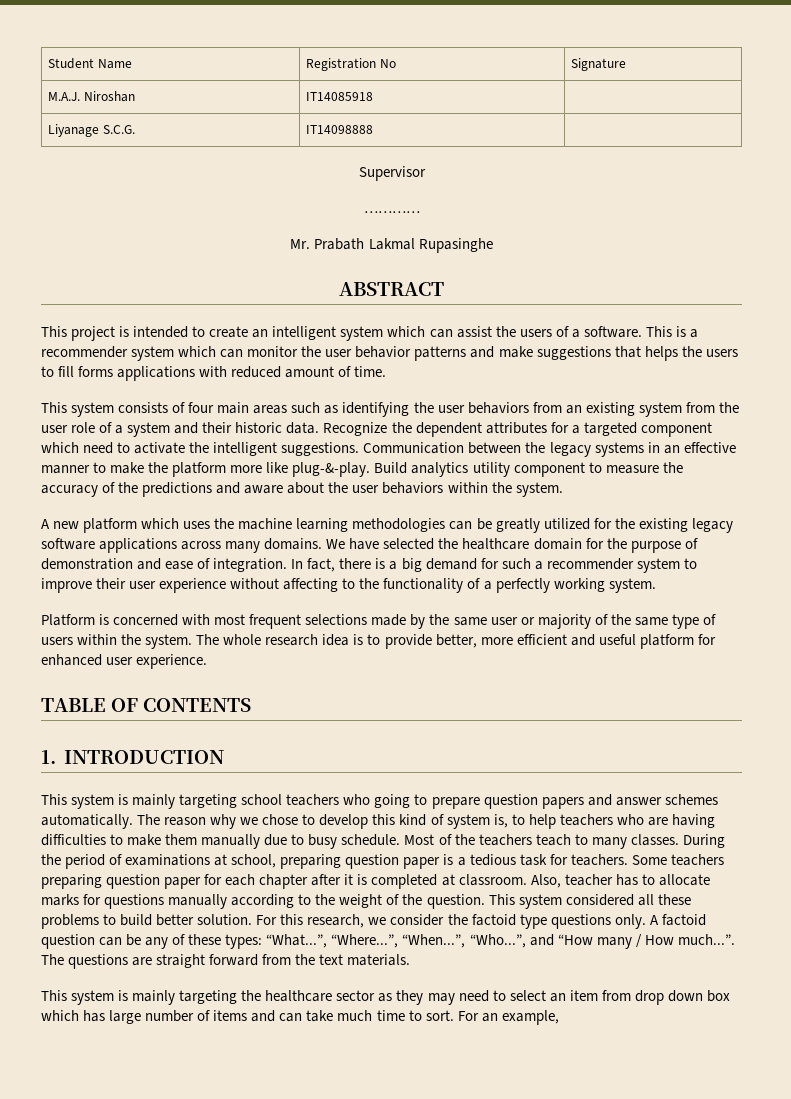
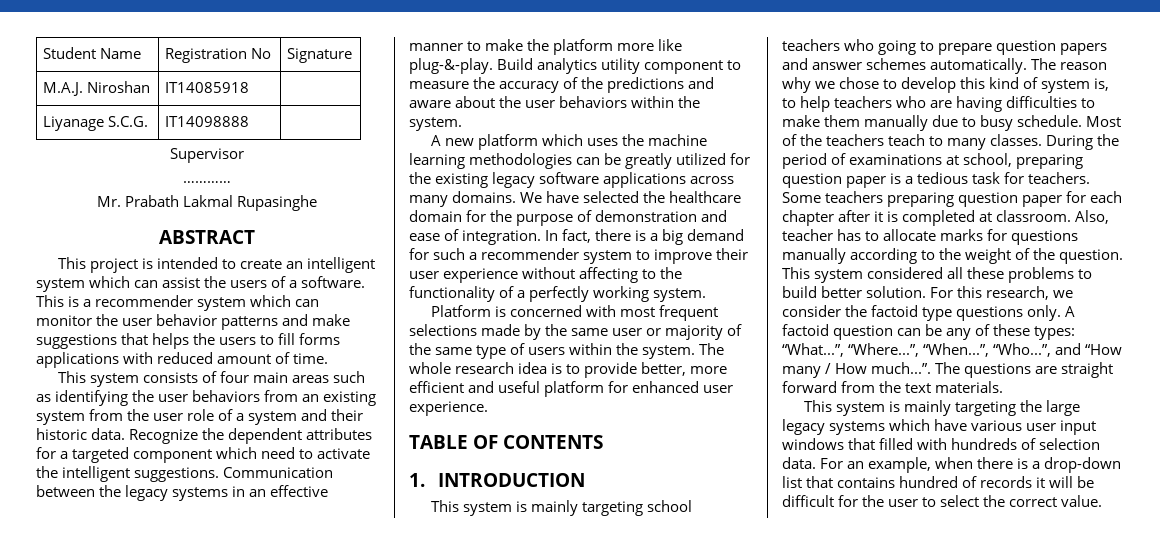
- This system is mainly targeting the healthcare sector as they may need to select an item from drop down box which has large number of items and can take much time to sort. For an example,
+ This system is mainly targeting the large legacy systems which have various user input windows that filled with hundreds of selection data. For an example, when there is a drop-down list that contains hundred of records it will be difficult for the user to select the correct value.

